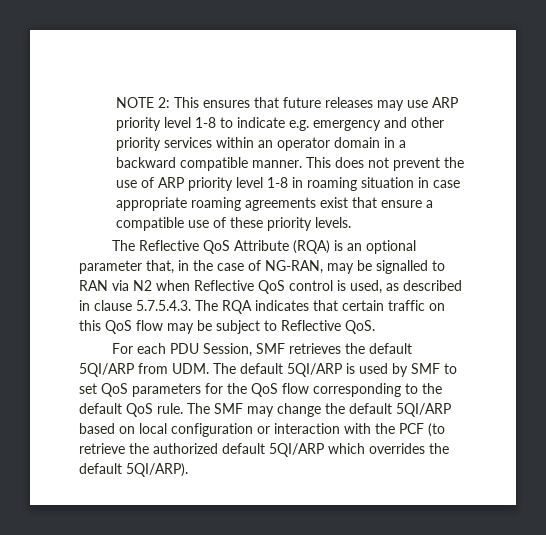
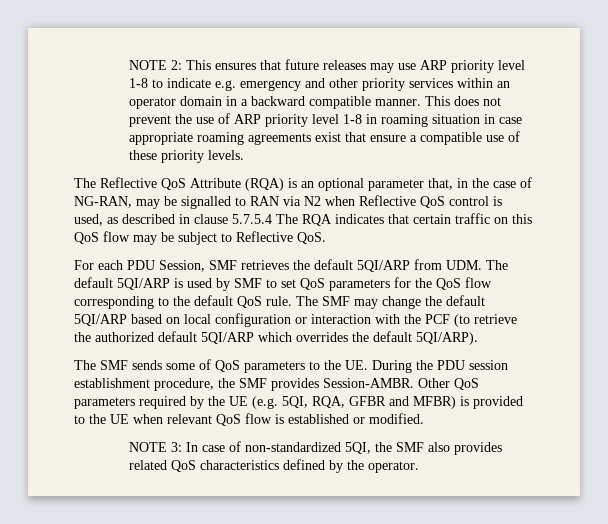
- The Reflective QoS Attribute (RQA) is an optional parameter that, in the case of NG-RAN, may be signalled to RAN via N2 when Reflective QoS control is used, as described in clause 5.7.5.4.3. The RQA indicates that certain traffic on this QoS flow may be subject to Reflective QoS.
+ The Reflective QoS Attribute (RQA) is an optional parameter that, in the case of NG-RAN, may be signalled to RAN via N2 when Reflective QoS control is used, as described in clause 5.7.5.4 The RQA indicates that certain traffic on this QoS flow may be subject to Reflective QoS.
+ The SMF sends some of QoS parameters to the UE. During the PDU session establishment procedure, the SMF provides Session-AMBR. Other QoS parameters required by the UE (e.g. 5QI, RQA, GFBR and MFBR) is provided to the UE when relevant QoS flow is established or modified.
+ NOTE 3: In case of non-standardized 5QI, the SMF also provides related QoS characteristics defined by the operator.

